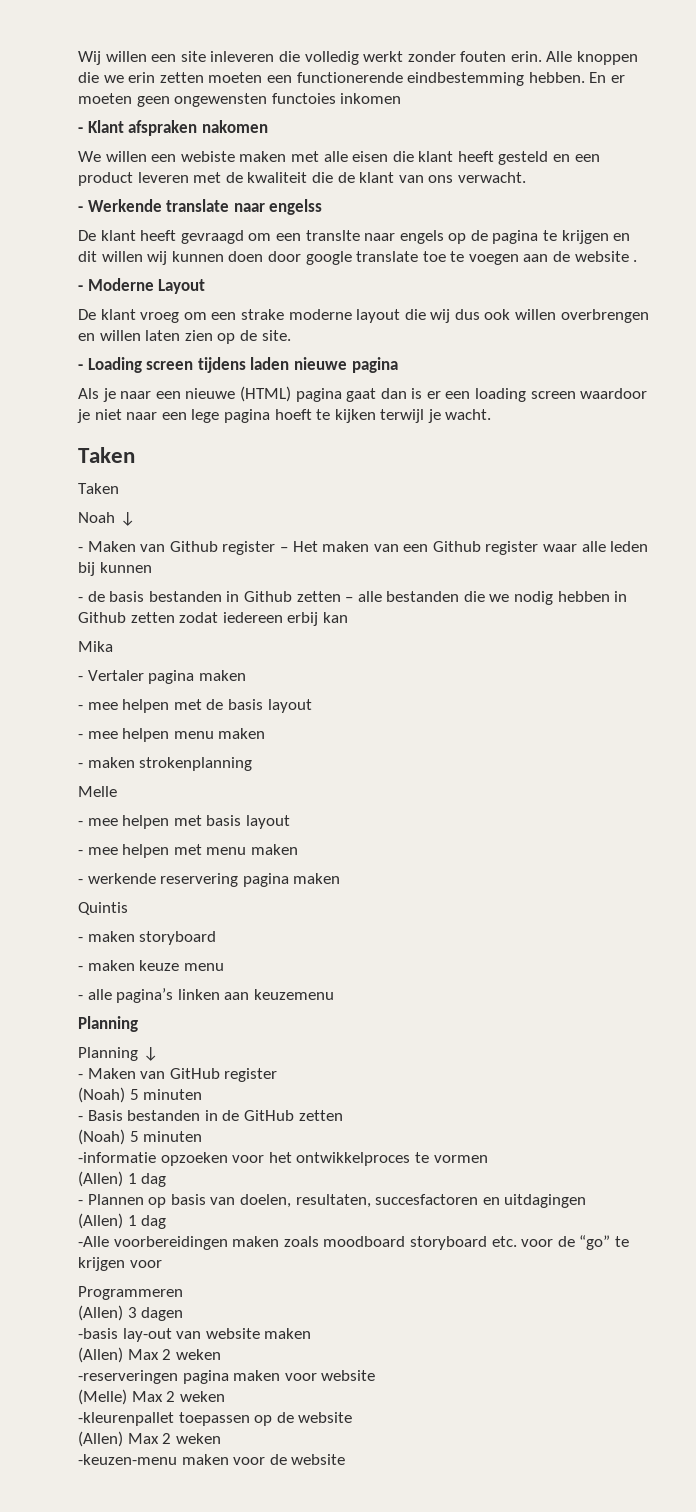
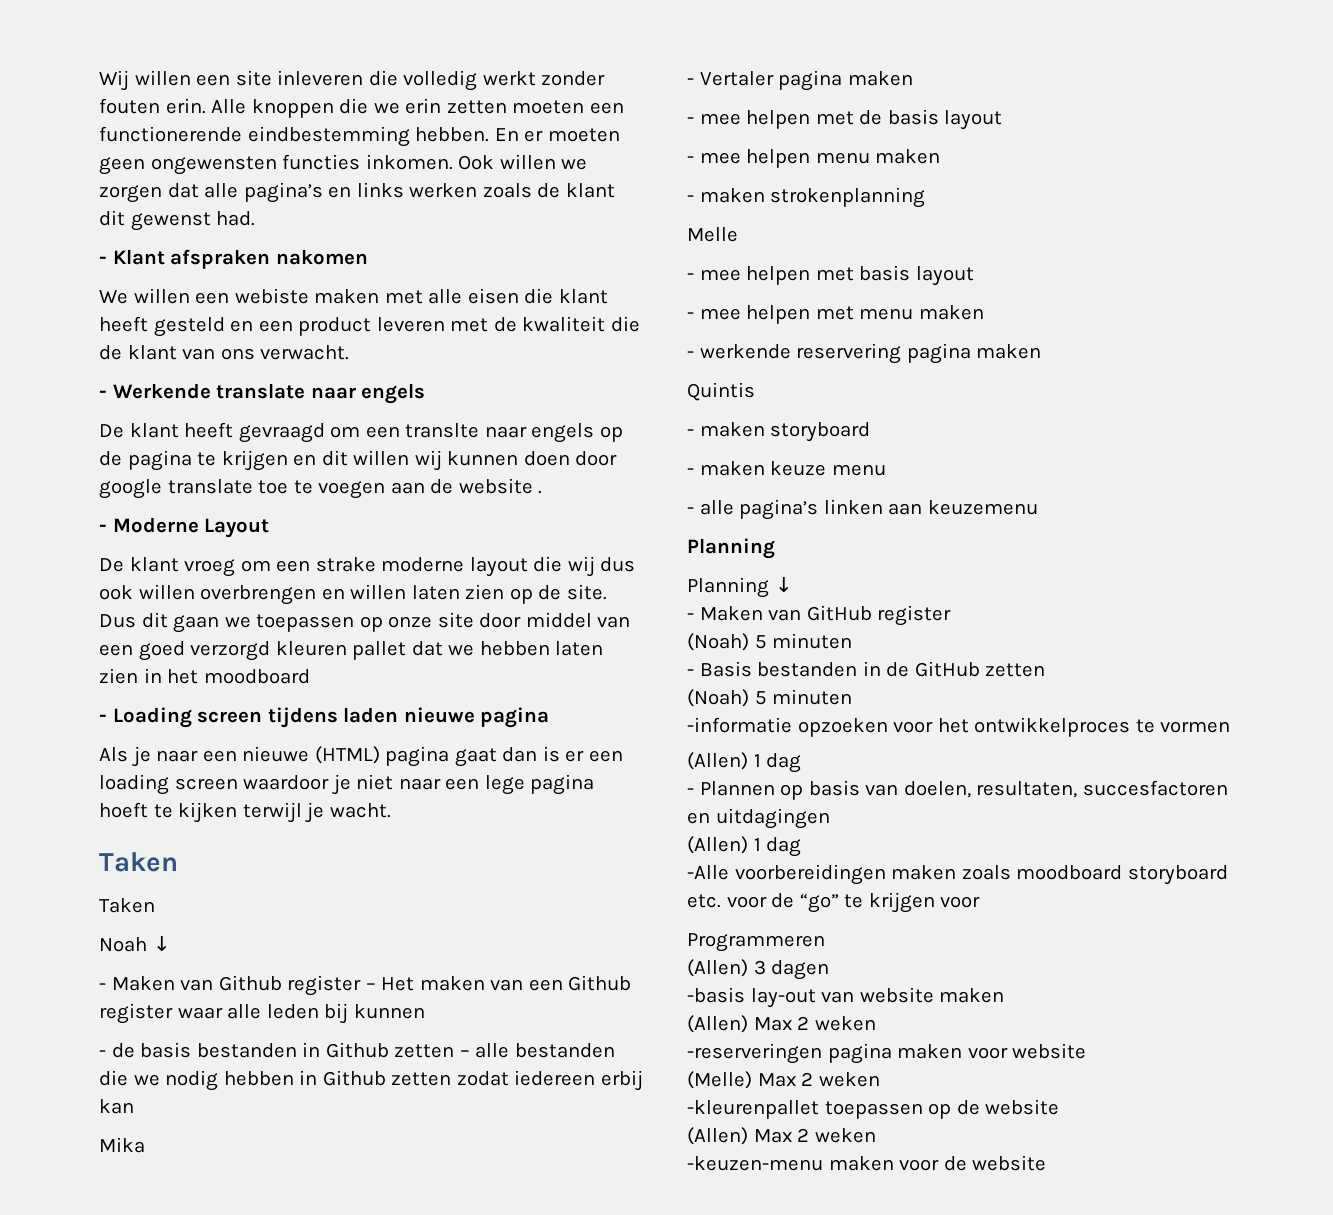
- En er moeten geen ongewensten functoies inkomen
+ En er moeten geen ongewensten functies inkomen. Ook willen we zorgen dat alle pagina’s en links werken zoals de klant dit gewenst had.
- - Werkende translate naar engelss
+ - Werkende translate naar engels
+ Dus dit gaan we toepassen op onze site door middel van een goed verzorgd kleuren pallet dat we hebben laten zien in het moodboard

